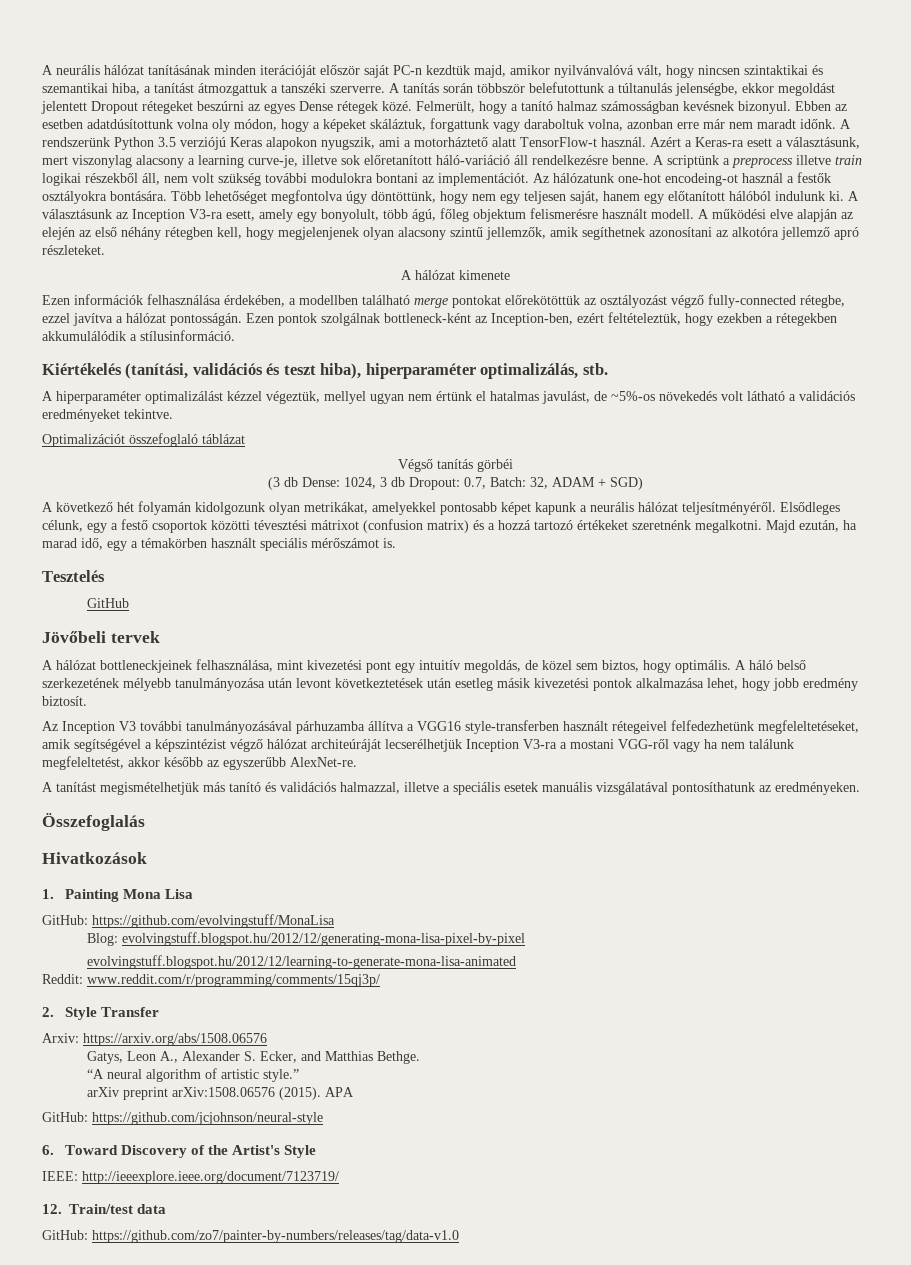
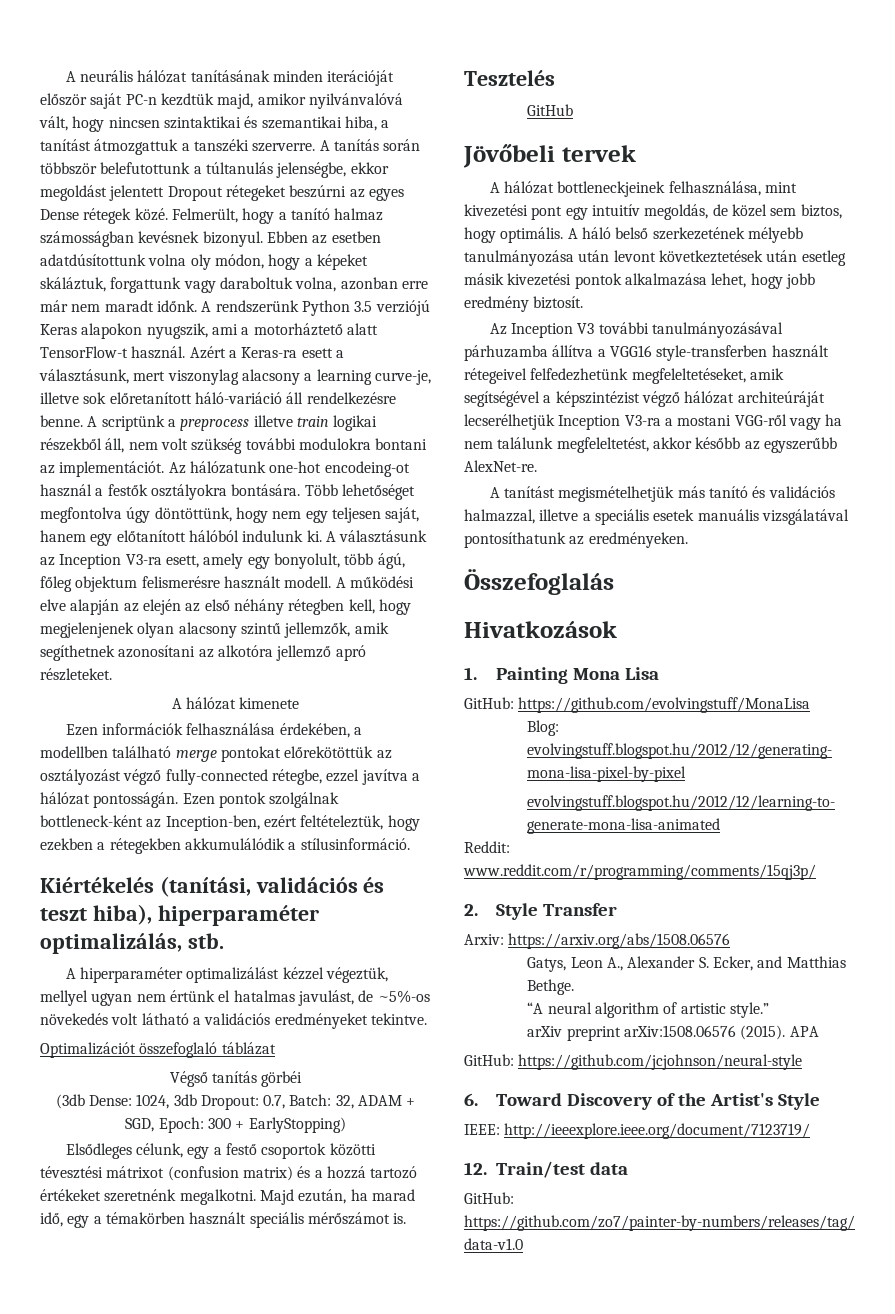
- (3 db Dense: 1024, 3 db Dropout: 0.7, Batch: 32, ADAM + SGD)
- A következő hét folyamán kidolgozunk olyan metrikákat, amelyekkel pontosabb képet kapunk a neurális hálózat teljesítményéről. Elsődleges célunk, egy a festő csoportok közötti tévesztési mátrixot (confusion matrix) és a hozzá tartozó értékeket szeretnénk megalkotni.
+ (3db Dense: 1024, 3db Dropout: 0.7, Batch: 32, ADAM + SGD, Epoch: 300 + EarlyStopping)
+ Elsődleges célunk, egy a festő csoportok közötti tévesztési mátrixot (confusion matrix) és a hozzá tartozó értékeket szeretnénk megalkotni.

